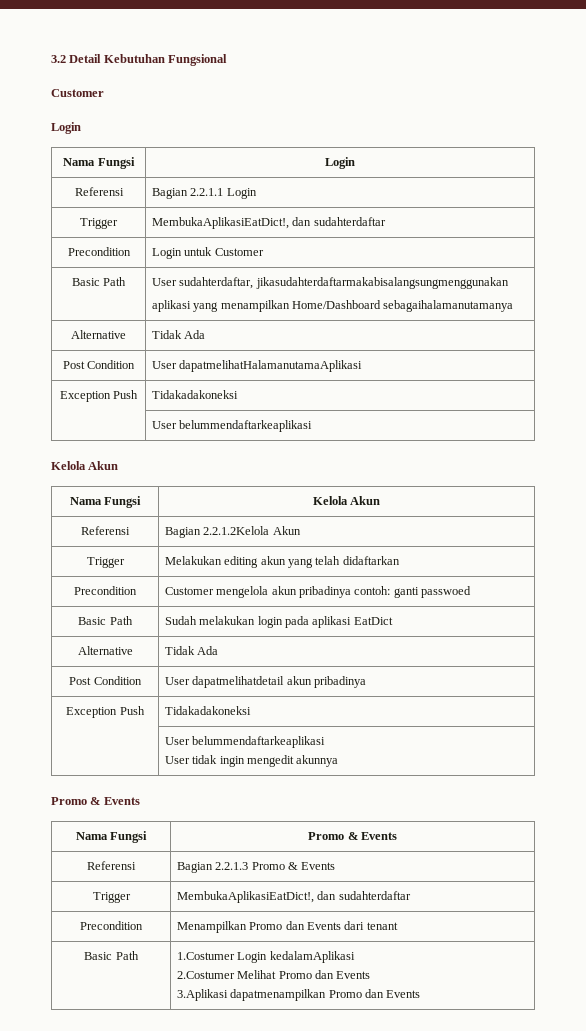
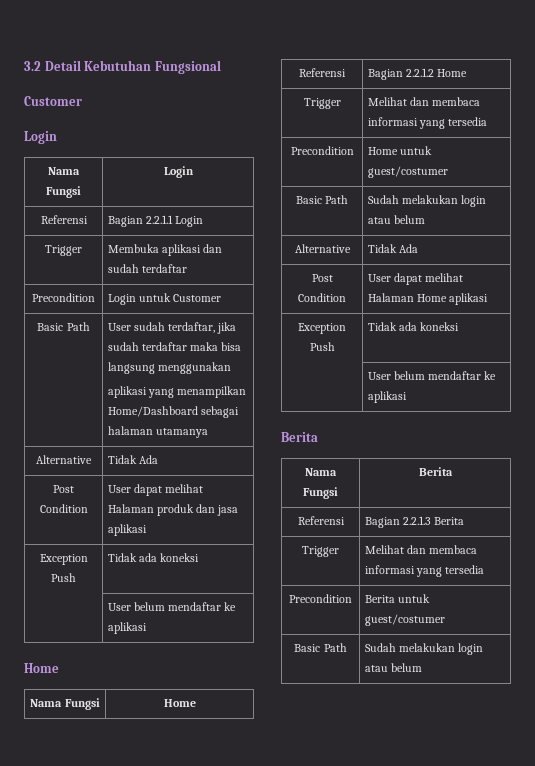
  Referensi | Bagian 2.2.1.1 Login
- Trigger | MembukaAplikasiEatDict!, dan sudahterdaftar
+ Trigger | Membuka aplikasi dan sudah terdaftar
- Basic Path | User sudahterdaftar, jikasudahterdaftarmakabisalangsungmenggunakan
- aplikasi yang menampilkan Home/Dashboard sebagaihalamanutamanya
+ Basic Path | User sudah terdaftar, jika sudah terdaftar maka bisa langsung menggunakan
+ aplikasi yang menampilkan Home/Dashboard sebagai halaman utamanya
  Alternative | Tidak Ada
- Post Condition | User dapatmelihatHalamanutamaAplikasi
- Exception Push | Tidakadakoneksi
- | User belummendaftarkeaplikasi
- Kelola Akun
- Nama Fungsi | Kelola Akun
- Referensi | Bagian 2.2.1.2Kelola Akun
- Trigger | Melakukan editing akun yang telah didaftarkan
- Precondition | Customer mengelola akun pribadinya contoh: ganti passwoed
- Basic Path | Sudah melakukan login pada aplikasi EatDict
+ Post Condition | User dapat melihat Halaman produk dan jasa aplikasi
+ Exception Push | Tidak ada koneksi
+ | User belum mendaftar ke aplikasi
+ Home
+ Nama Fungsi | Home
+ Referensi | Bagian 2.2.1.2 Home
+ Trigger | Melihat dan membaca informasi yang tersedia
+ Precondition | Home untuk guest/costumer
+ Basic Path | Sudah melakukan login atau belum
  Alternative | Tidak Ada
- Post Condition | User dapatmelihatdetail akun pribadinya
- Exception Push | Tidakadakoneksi
- | User belummendaftarkeaplikasi
- User tidak ingin mengedit akunnya
- Promo & Events
- Nama Fungsi | Promo & Events
+ Post Condition | User dapat melihat Halaman Home aplikasi
+ Exception Push | Tidak ada koneksi
+ | User belum mendaftar ke aplikasi
+ Berita
+ Nama Fungsi | Berita
- Referensi | Bagian 2.2.1.3 Promo & Events
- Trigger | MembukaAplikasiEatDict!, dan sudahterdaftar
- Precondition | Menampilkan Promo dan Events dari tenant
- Basic Path | 1.Costumer Login kedalamAplikasi
- 2.Costumer Melihat Promo dan Events
- 3.Aplikasi dapatmenampilkan Promo dan Events
+ Referensi | Bagian 2.2.1.3 Berita
+ Trigger | Melihat dan membaca informasi yang tersedia
+ Precondition | Berita untuk guest/costumer
+ Basic Path | Sudah melakukan login atau belum

